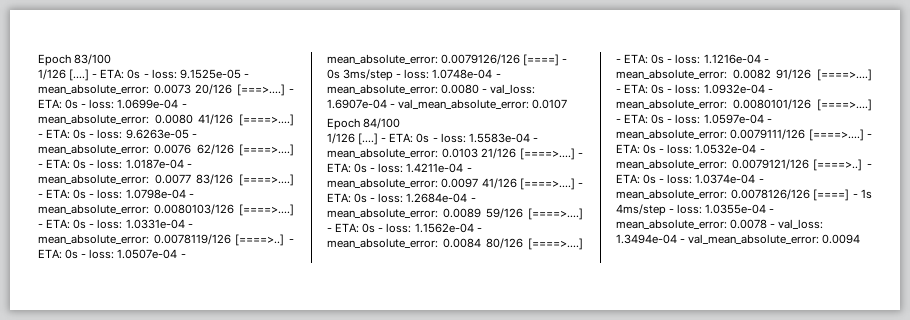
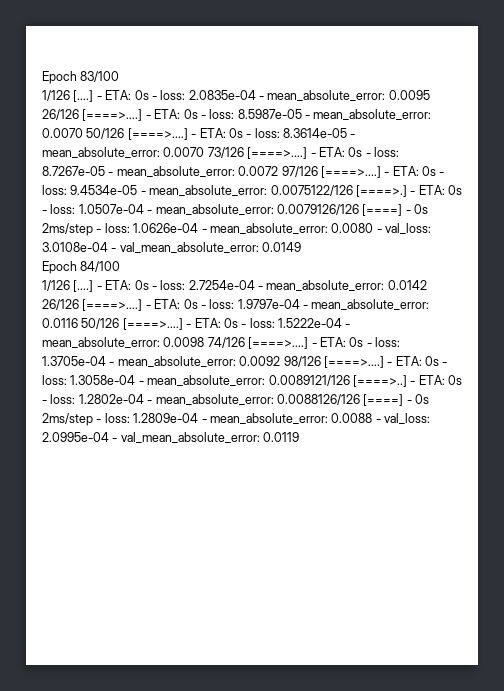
- - ETA: 0s - loss: 9.1525e-05 - mean_absolute_error: 0.0073 20/126 [===>....] - ETA: 0s - loss: 1.0699e-04 - mean_absolute_error: 0.0080 41/126 [====>....] - ETA: 0s - loss: 9.6263e-05 - mean_absolute_error: 0.0076 62/126 [====>....] - ETA: 0s - loss: 1.0187e-04 - mean_absolute_error: 0.0077 83/126 [====>....] - ETA: 0s - loss: 1.0798e-04 - mean_absolute_error: 0.0080103/126 [====>....] - ETA: 0s - loss: 1.0331e-04 - mean_absolute_error: 0.0078119/126 [====>..]
+ - ETA: 0s - loss: 2.0835e-04 - mean_absolute_error: 0.0095 26/126 [====>....] - ETA: 0s - loss: 8.5987e-05 - mean_absolute_error: 0.0070 50/126 [====>....] - ETA: 0s - loss: 8.3614e-05 - mean_absolute_error: 0.0070 73/126 [====>....] - ETA: 0s - loss: 8.7267e-05 - mean_absolute_error: 0.0072 97/126 [====>....] - ETA: 0s - loss: 9.4534e-05 - mean_absolute_error: 0.0075122/126 [====>.]
- - ETA: 0s - loss: 1.0507e-04 - mean_absolute_error: 0.0079126/126 [====] - 0s 3ms/step - loss: 1.0748e-04 - mean_absolute_error: 0.0080 - val_loss: 1.6907e-04 - val_mean_absolute_error: 0.0107
+ - ETA: 0s - loss: 1.0507e-04 - mean_absolute_error: 0.0079126/126 [====] - 0s 2ms/step - loss: 1.0626e-04 - mean_absolute_error: 0.0080 - val_loss: 3.0108e-04 - val_mean_absolute_error: 0.0149
- - ETA: 0s - loss: 1.5583e-04 - mean_absolute_error: 0.0103 21/126 [====>....] - ETA: 0s - loss: 1.4211e-04 - mean_absolute_error: 0.0097 41/126 [====>....] - ETA: 0s - loss: 1.2684e-04 - mean_absolute_error: 0.0089 59/126 [====>....] - ETA: 0s - loss: 1.1562e-04 - mean_absolute_error: 0.0084 80/126 [====>....] - ETA: 0s - loss: 1.1216e-04 - mean_absolute_error: 0.0082 91/126 [====>....] - ETA: 0s - loss: 1.0932e-04 - mean_absolute_error: 0.0080101/126 [====>....] - ETA: 0s - loss: 1.0597e-04 - mean_absolute_error: 0.0079111/126 [====>....] - ETA: 0s - loss: 1.0532e-04 - mean_absolute_error: 0.0079121/126 [====>..] - ETA: 0s - loss: 1.0374e-04 - mean_absolute_error: 0.0078126/126 [====] - 1s 4ms/step - loss: 1.0355e-04 - mean_absolute_error: 0.0078 - val_loss: 1.3494e-04 - val_mean_absolute_error: 0.0094
+ - ETA: 0s - loss: 2.7254e-04 - mean_absolute_error: 0.0142 26/126 [====>....] - ETA: 0s - loss: 1.9797e-04 - mean_absolute_error: 0.0116 50/126 [====>....] - ETA: 0s - loss: 1.5222e-04 - mean_absolute_error: 0.0098 74/126 [====>....] - ETA: 0s - loss: 1.3705e-04 - mean_absolute_error: 0.0092 98/126 [====>....] - ETA: 0s - loss: 1.3058e-04 - mean_absolute_error: 0.0089121/126 [====>..] - ETA: 0s - loss: 1.2802e-04 - mean_absolute_error: 0.0088126/126 [====] - 0s 2ms/step - loss: 1.2809e-04 - mean_absolute_error: 0.0088 - val_loss: 2.0995e-04 - val_mean_absolute_error: 0.0119

